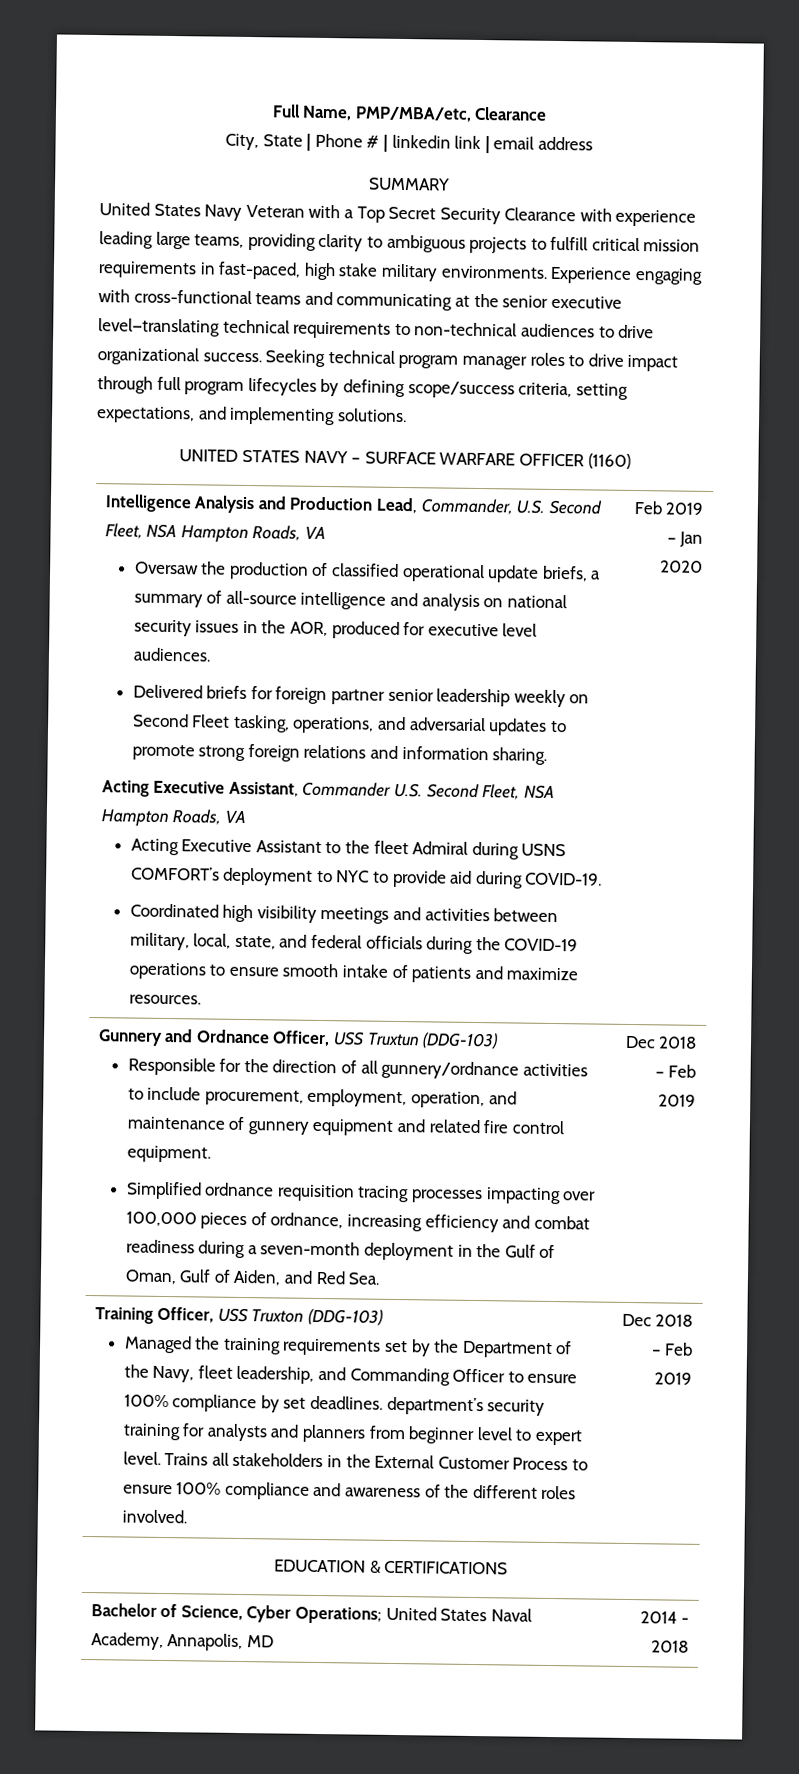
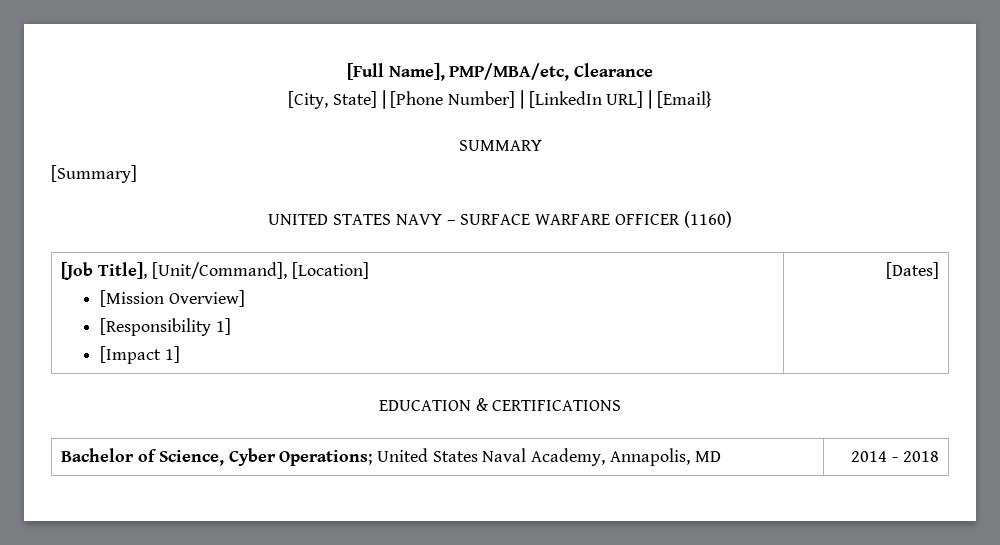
- Full Name, PMP/MBA/etc, Clearance
+ [Full Name], PMP/MBA/etc, Clearance
- City, State | Phone # | linkedin link | email address
+ [City, State] | [Phone Number] | [LinkedIn URL] | [Email}
  SUMMARY
- United States Navy Veteran with a Top Secret Security Clearance with experience leading large teams, providing clarity to ambiguous projects to fulfill critical mission requirements in fast-paced, high stake military environments. Experience engaging with cross-functional teams and communicating at the senior executive level—translating technical requirements to non-technical audiences to drive organizational success. Seeking technical program manager roles to drive impact through full program lifecycles by defining scope/success criteria, setting expectations, and implementing solutions.
+ [Summary]
- Intelligence Analysis and Production Lead, Commander, U.S. Second Fleet, NSA Hampton Roads, VA
- Oversaw the production of classified operational update briefs, a summary of all-source intelligence and analysis on national security issues in the AOR, produced for executive level audiences.
- Delivered briefs for foreign partner senior leadership weekly on Second Fleet tasking, operations, and adversarial updates to promote strong foreign relations and information sharing.
- Acting Executive Assistant, Commander U.S. Second Fleet, NSA Hampton Roads, VA
- Acting Executive Assistant to the fleet Admiral during USNS COMFORT’s deployment to NYC to provide aid during COVID-19.
- Coordinated high visibility meetings and activities between military, local, state, and federal officials during the COVID-19 operations to ensure smooth intake of patients and maximize resources. | Feb 2019 – Jan 2020
- Gunnery and Ordnance Officer, USS Truxtun (DDG-103)
- Responsible for the direction of all gunnery/ordnance activities to include procurement, employment, operation, and maintenance of gunnery equipment and related fire control equipment.
- Simplified ordnance requisition tracing processes impacting over 100,000 pieces of ordnance, increasing efficiency and combat readiness during a seven-month deployment in the Gulf of Oman, Gulf of Aiden, and Red Sea. | Dec 2018 – Feb 2019
- Training Officer, USS Truxton (DDG-103)
- Managed the training requirements set by the Department of the Navy, fleet leadership, and Commanding Officer to ensure 100% compliance by set deadlines. department’s security training for analysts and planners from beginner level to expert level. Trains all stakeholders in the External Customer Process to ensure 100% compliance and awareness of the different roles involved. | Dec 2018 – Feb 2019
+ [Job Title], [Unit/Command], [Location]
+ [Mission Overview]
+ [Responsibility 1]
+ [Impact 1] | [Dates]

